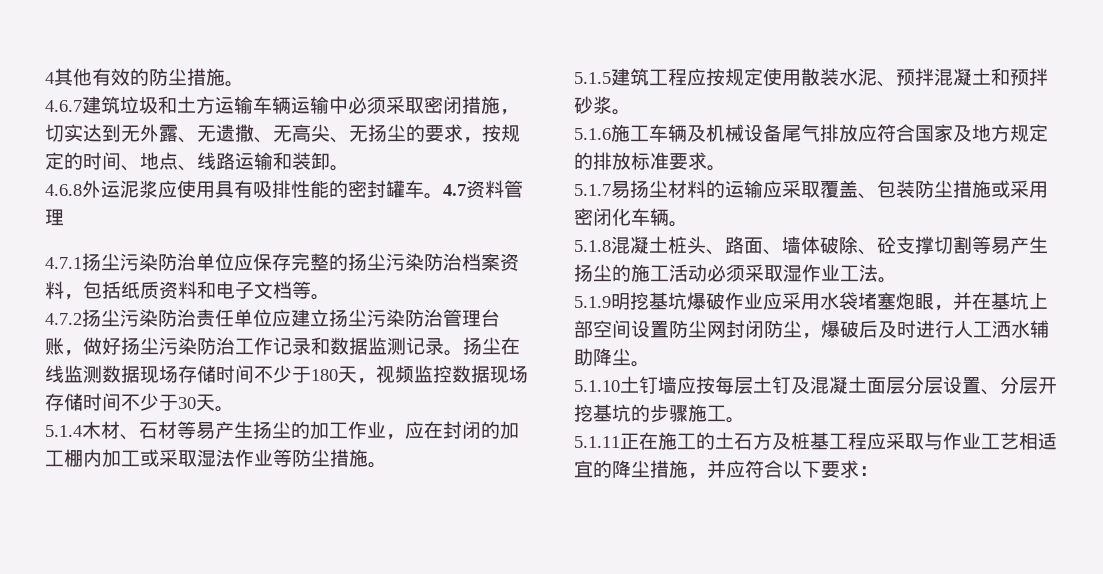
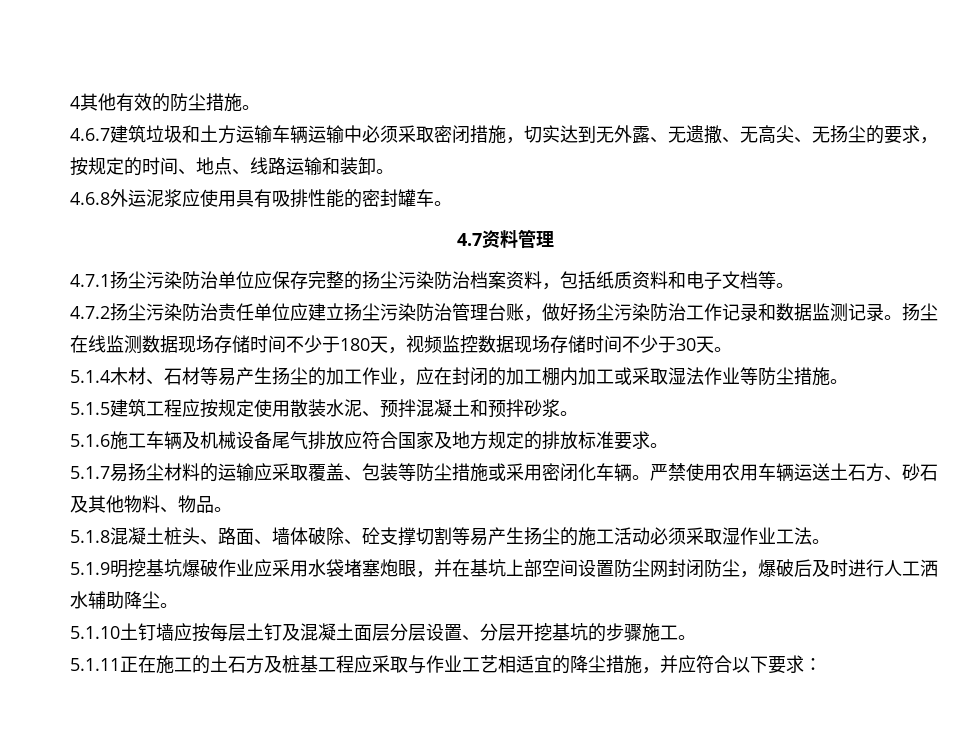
- 4.6.8外运泥浆应使用具有吸排性能的密封罐车。4.7资料管理
+ 4.6.8外运泥浆应使用具有吸排性能的密封罐车。
+ 4.7资料管理
- 5.1.7易扬尘材料的运输应采取覆盖、包装防尘措施或采用密闭化车辆。
+ 5.1.7易扬尘材料的运输应采取覆盖、包装等防尘措施或采用密闭化车辆。严禁使用农用车辆运送土石方、砂石及其他物料、物品。

